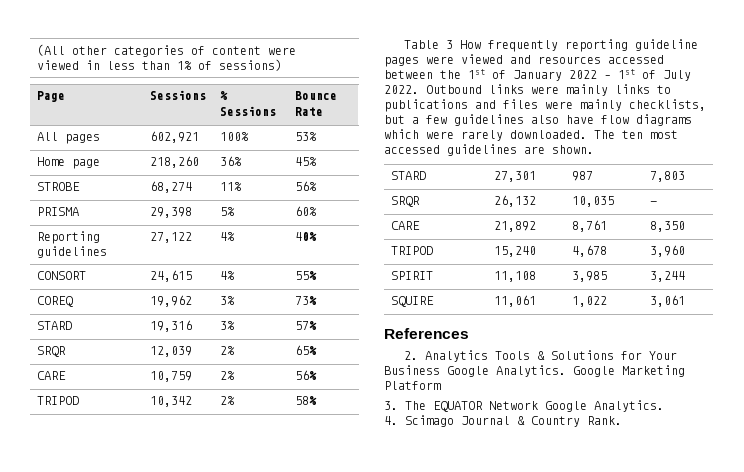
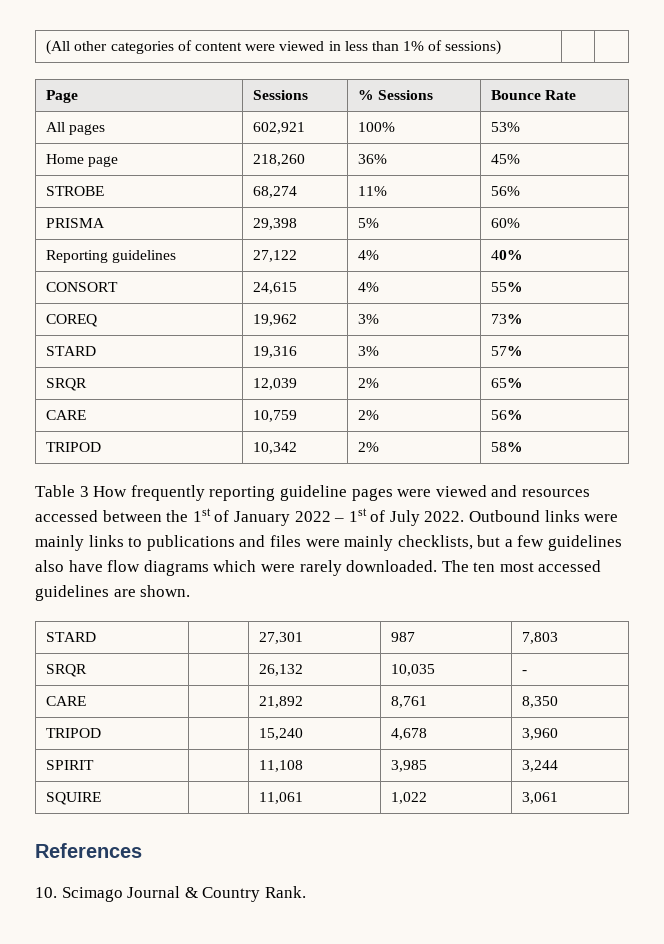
- 2. Analytics Tools & Solutions for Your Business Google Analytics. Google Marketing Platform
- 3. The EQUATOR Network Google Analytics.
- 4. Scimago Journal & Country Rank.
+ 10. Scimago Journal & Country Rank.

